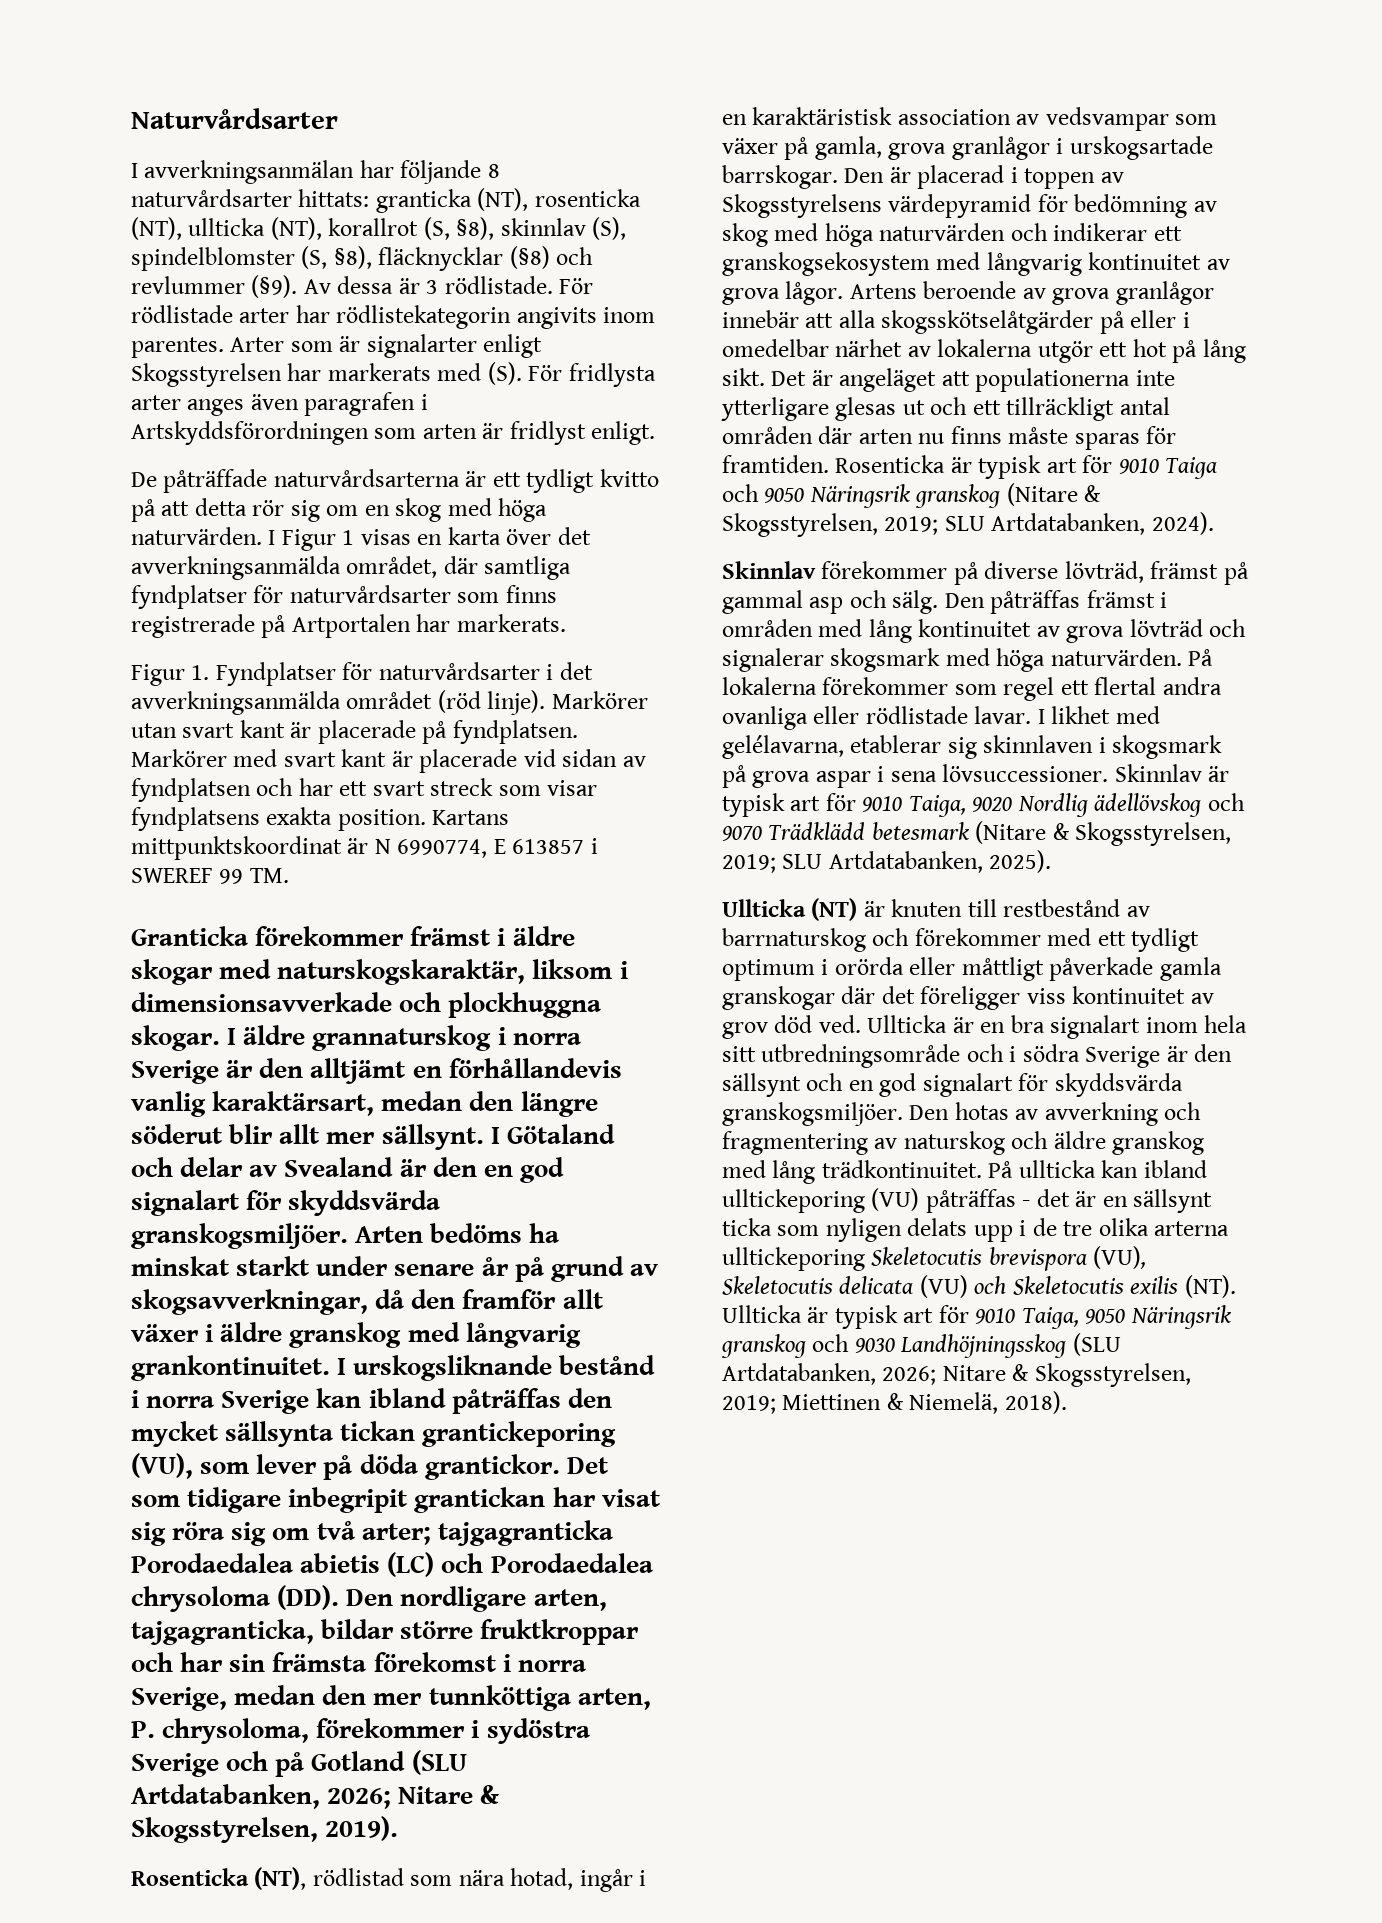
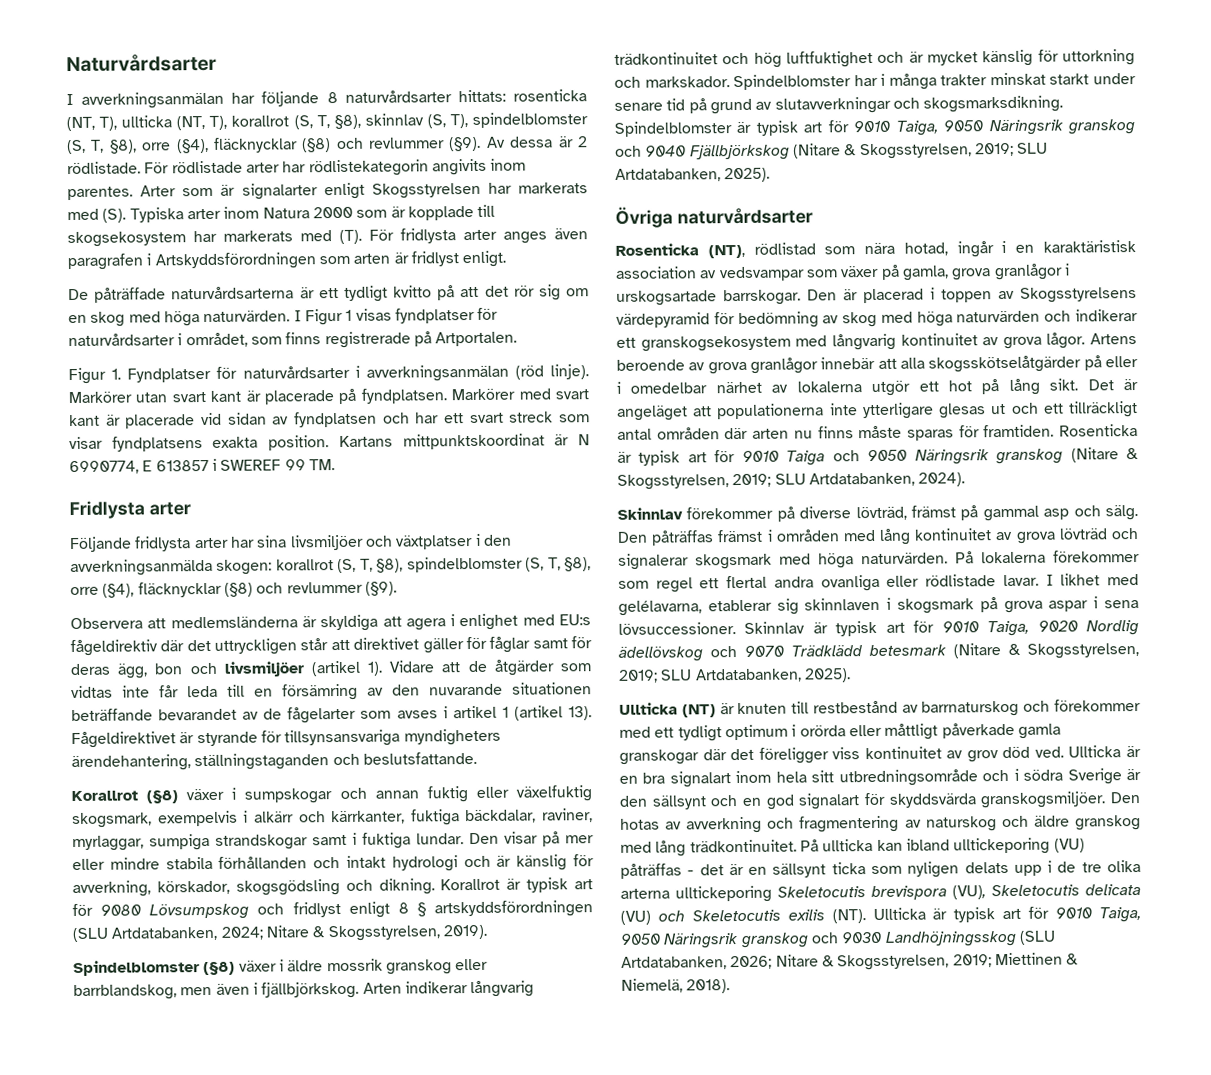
- I avverkningsanmälan har följande 8 naturvårdsarter hittats: granticka (NT), rosenticka (NT), ullticka (NT), korallrot (S, §8), skinnlav (S), spindelblomster (S, §8), fläcknycklar (§8) och revlummer (§9).
+ I avverkningsanmälan har följande 8 naturvårdsarter hittats: rosenticka (NT, T), ullticka (NT, T), korallrot (S, T, §8), skinnlav (S, T), spindelblomster (S, T, §8), orre (§4), fläcknycklar (§8) och revlummer (§9).
- Av dessa är 3 rödlistade.
+ Av dessa är 2 rödlistade.
- Arter som är signalarter enligt Skogsstyrelsen har markerats med (S). För fridlysta arter anges även paragrafen i Artskyddsförordningen som arten är fridlyst enligt.
+ Arter som är signalarter enligt Skogsstyrelsen har markerats med (S). Typiska arter inom Natura 2000 som är kopplade till skogsekosystem har markerats med (T). För fridlysta arter anges även paragrafen i Artskyddsförordningen som arten är fridlyst enligt.
- De påträffade naturvårdsarterna är ett tydligt kvitto på att detta rör sig om en skog med höga naturvärden.
+ De påträffade naturvårdsarterna är ett tydligt kvitto på att det rör sig om en skog med höga naturvärden.
- I Figur 1 visas en karta över det avverkningsanmälda området, där samtliga fyndplatser för naturvårdsarter som finns registrerade på Artportalen har markerats.
+ I Figur 1 visas fyndplatser för naturvårdsarter i området, som finns registrerade på Artportalen.
- Figur 1. Fyndplatser för naturvårdsarter i det avverkningsanmälda området (röd linje).
+ Figur 1. Fyndplatser för naturvårdsarter i avverkningsanmälan (röd linje).
- Granticka förekommer främst i äldre skogar med naturskogskaraktär, liksom i dimensionsavverkade och plockhuggna skogar. I äldre grannaturskog i norra Sverige är den alltjämt en förhållandevis vanlig karaktärsart, medan den längre söderut blir allt mer sällsynt. I Götaland och delar av Svealand är den en god signalart för skyddsvärda granskogsmiljöer. Arten bedöms ha minskat starkt under senare år på grund av skogsavverkningar, då den framför allt växer i äldre granskog med långvarig grankontinuitet. I urskogsliknande bestånd i norra Sverige kan ibland påträffas den mycket sällsynta tickan grantickeporing (VU), som lever på döda grantickor. Det som tidigare inbegripit grantickan har visat sig röra sig om två arter; tajgagranticka Porodaedalea abietis (LC) och Porodaedalea chrysoloma (DD). Den nordligare arten, tajgagranticka, bildar större fruktkroppar och har sin främsta förekomst i norra Sverige, medan den mer tunnköttiga arten, P. chrysoloma, förekommer i sydöstra Sverige och på Gotland (SLU Artdatabanken, 2026; Nitare & Skogsstyrelsen, 2019).
+ Fridlysta arter
+ Följande fridlysta arter har sina livsmiljöer och växtplatser i den avverkningsanmälda skogen: korallrot (S, T, §8), spindelblomster (S, T, §8), orre (§4), fläcknycklar (§8) och revlummer (§9).
+ Observera att medlemsländerna är skyldiga att agera i enlighet med EU:s fågeldirektiv där det uttryckligen står att direktivet gäller för fåglar samt för deras ägg, bon och livsmiljöer (artikel 1). Vidare att de åtgärder som vidtas inte får leda till en försämring av den nuvarande situationen beträffande bevarandet av de fågelarter som avses i artikel 1 (artikel 13). Fågeldirektivet är styrande för tillsynsansvariga myndigheters ärendehantering, ställningstaganden och beslutsfattande.
+ Korallrot (§8) växer i sumpskogar och annan fuktig eller växelfuktig skogsmark, exempelvis i alkärr och kärrkanter, fuktiga bäckdalar, raviner, myrlaggar, sumpiga strandskogar samt i fuktiga lundar. Den visar på mer eller mindre stabila förhållanden och intakt hydrologi och är känslig för avverkning, körskador, skogsgödsling och dikning. Korallrot är typisk art för 9080 Lövsumpskog och fridlyst enligt 8 § artskyddsförordningen (SLU Artdatabanken, 2024; Nitare & Skogsstyrelsen, 2019).
+ Spindelblomster (§8) växer i äldre mossrik granskog eller barrblandskog, men även i fjällbjörkskog. Arten indikerar långvarig trädkontinuitet och hög luftfuktighet och är mycket känslig för uttorkning och markskador. Spindelblomster har i många trakter minskat starkt under senare tid på grund av slutavverkningar och skogsmarksdikning. Spindelblomster är typisk art för 9010 Taiga, 9050 Näringsrik granskog och 9040 Fjällbjörkskog (Nitare & Skogsstyrelsen, 2019; SLU Artdatabanken, 2025).
+ Övriga naturvårdsarter

